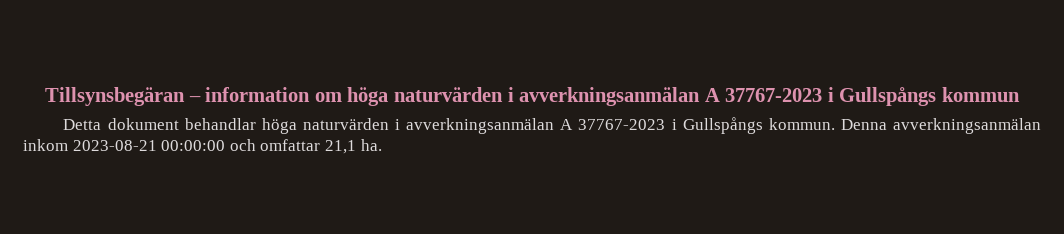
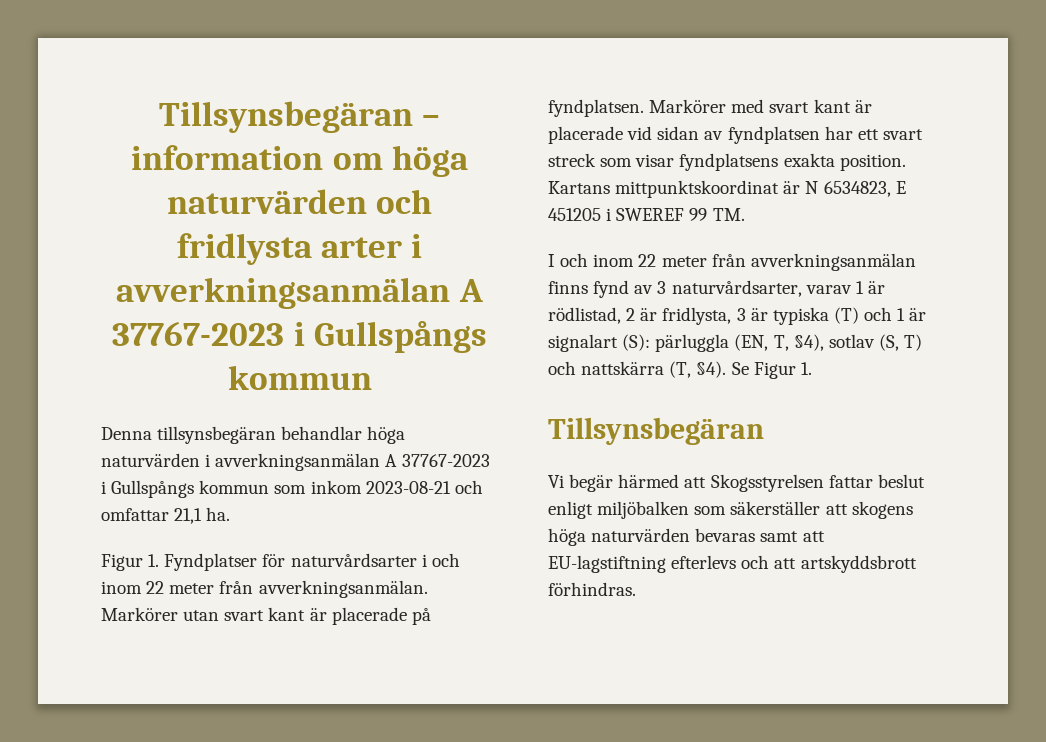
- Tillsynsbegäran – information om höga naturvärden i avverkningsanmälan A 37767-2023 i Gullspångs kommun
- Detta dokument behandlar höga naturvärden i avverkningsanmälan A 37767-2023 i Gullspångs kommun. Denna avverkningsanmälan inkom 2023-08-21 00:00:00 och omfattar 21,1 ha.
+ Tillsynsbegäran – information om höga naturvärden och fridlysta arter i avverkningsanmälan A 37767-2023 i Gullspångs kommun
+ Denna tillsynsbegäran behandlar höga naturvärden i avverkningsanmälan A 37767-2023 i Gullspångs kommun som inkom 2023-08-21 och omfattar 21,1 ha.
+ Figur 1. Fyndplatser för naturvårdsarter i och inom 22 meter från avverkningsanmälan. Markörer utan svart kant är placerade på fyndplatsen. Markörer med svart kant är placerade vid sidan av fyndplatsen har ett svart streck som visar fyndplatsens exakta position. Kartans mittpunktskoordinat är N 6534823, E 451205 i SWEREF 99 TM.
+ I och inom 22 meter från avverkningsanmälan finns fynd av 3 naturvårdsarter, varav 1 är rödlistad, 2 är fridlysta, 3 är typiska (T) och 1 är signalart (S): pärluggla (EN, T, §4), sotlav (S, T) och nattskärra (T, §4). Se Figur 1.
+ Tillsynsbegäran
+ Vi begär härmed att Skogsstyrelsen fattar beslut enligt miljöbalken som säkerställer att skogens höga naturvärden bevaras samt att EU-lagstiftning efterlevs och att artskyddsbrott förhindras.

